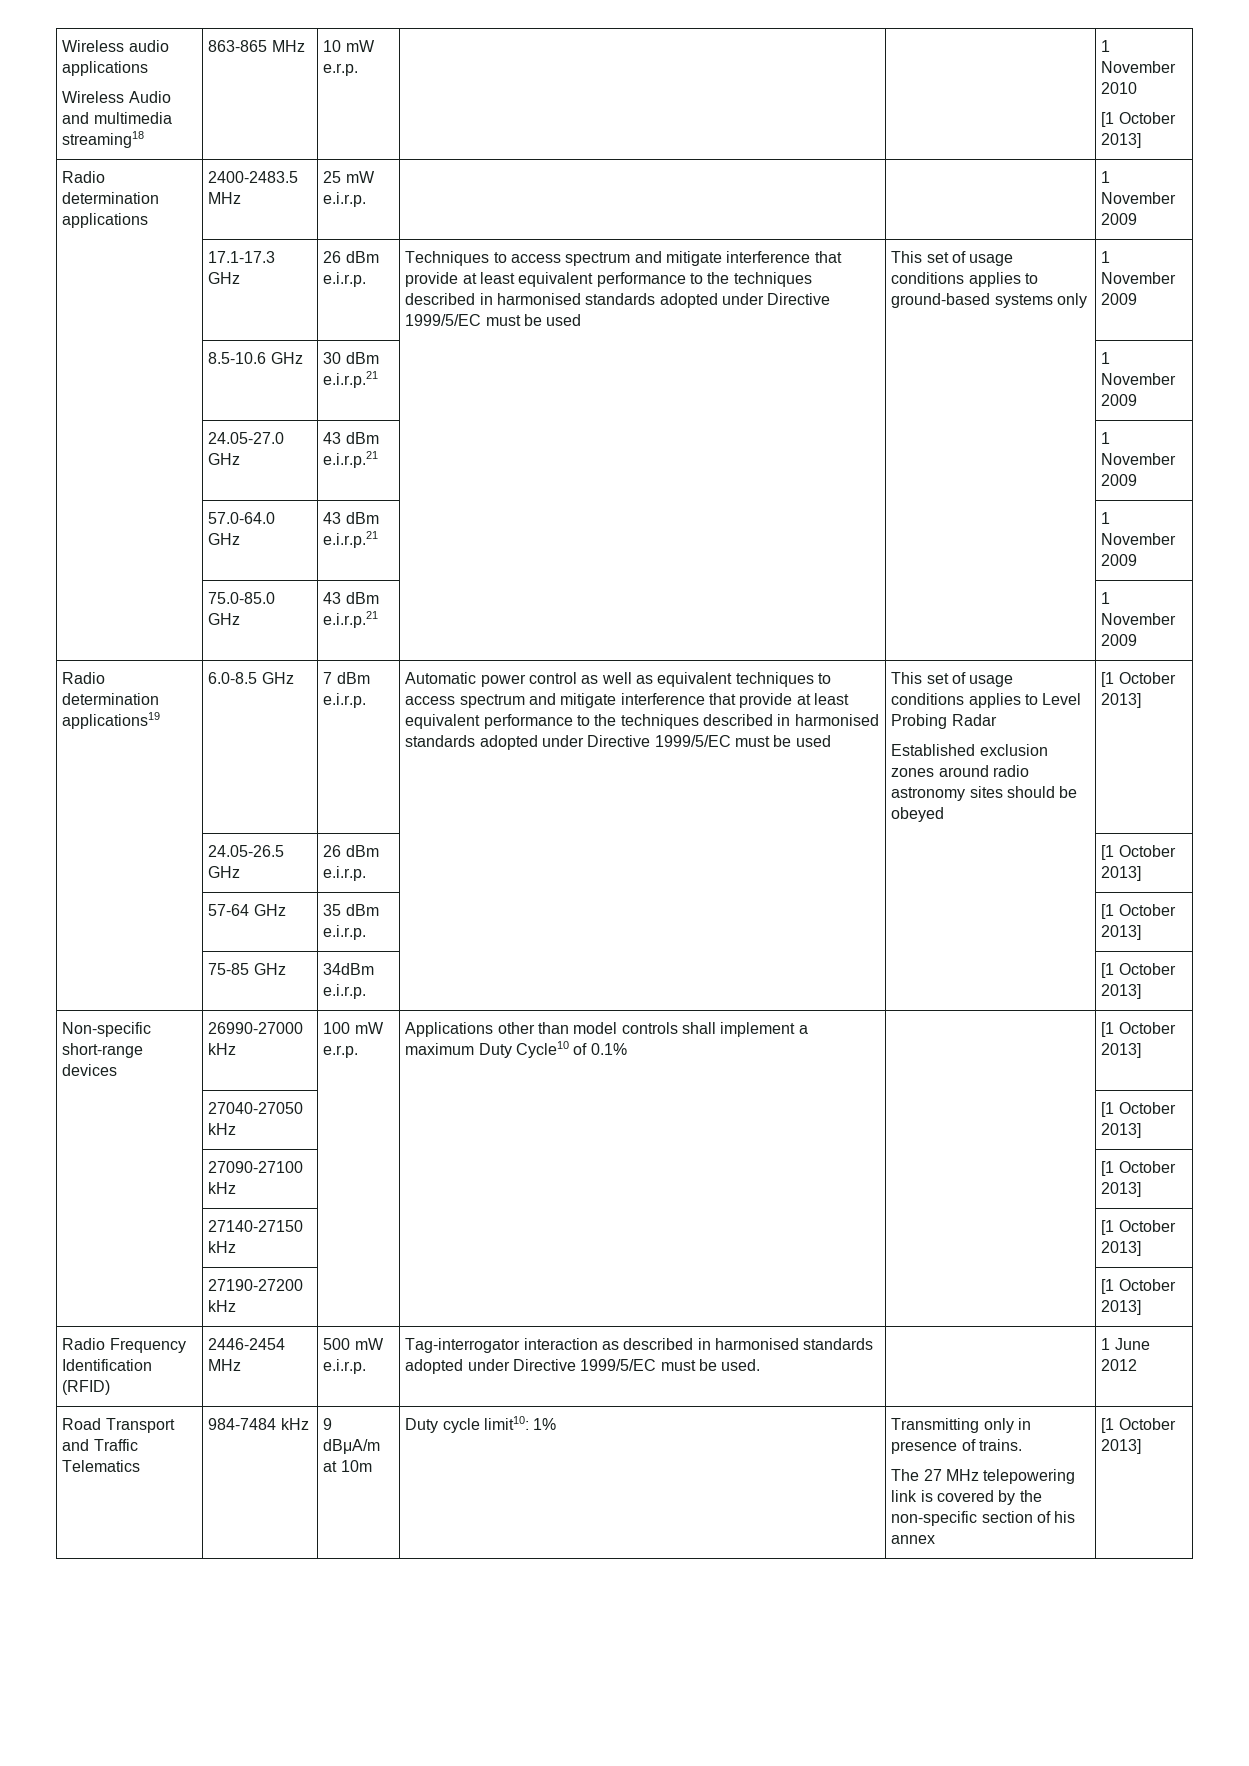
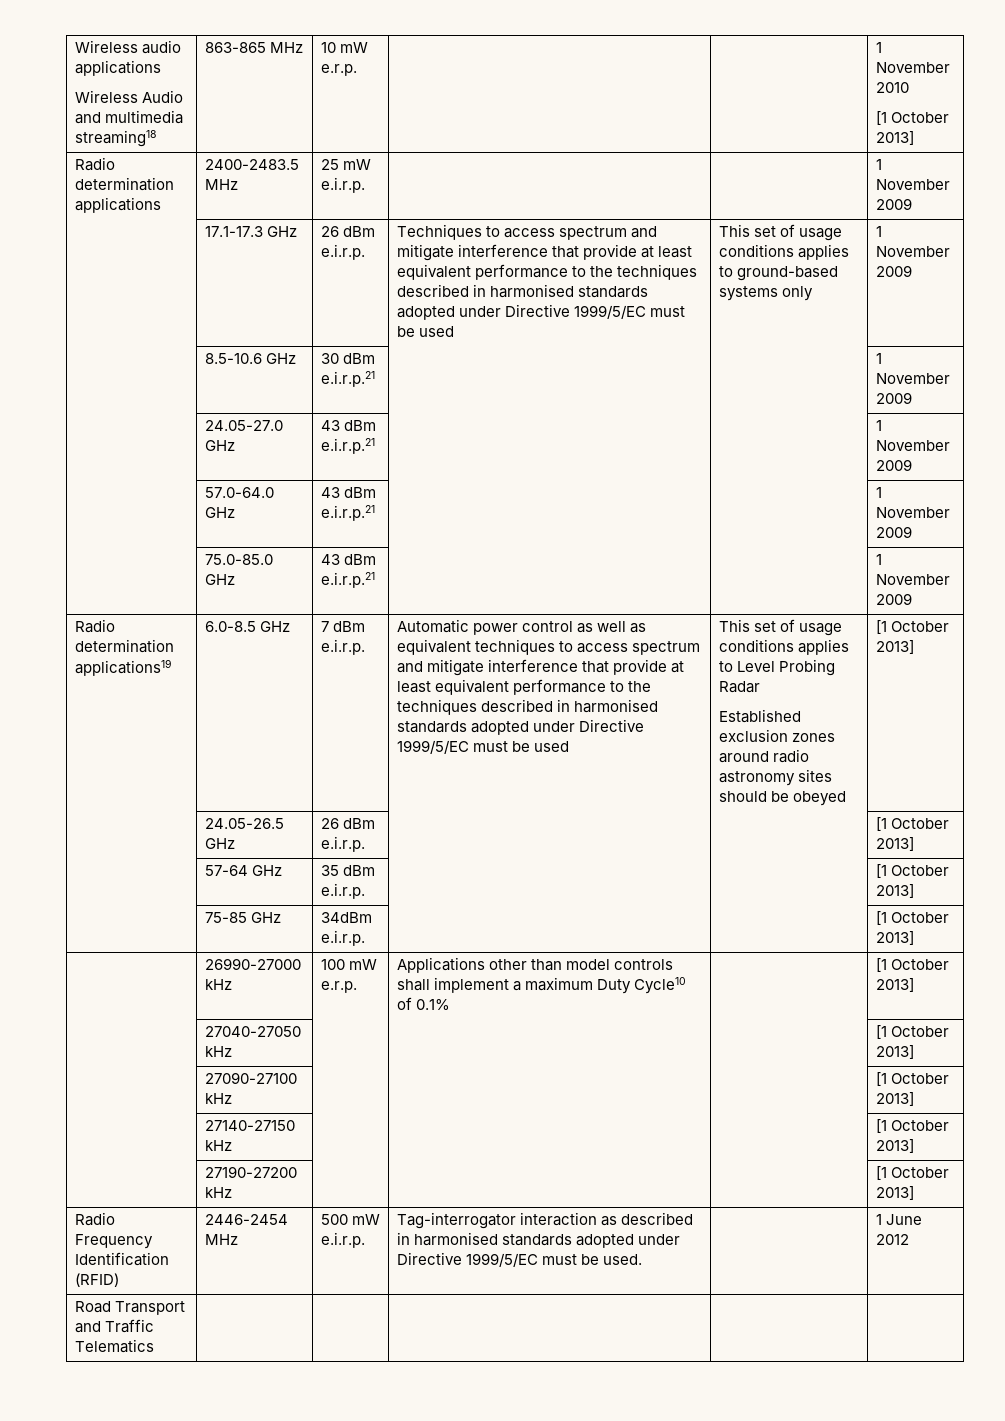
- Non-specific short-range devices | 26990-27000 kHz | 100 mW e.r.p. | Applications other than model controls shall implement a maximum Duty Cycle10 of 0.1% | | [1 October 2013]
+ | 26990-27000 kHz | 100 mW e.r.p. | Applications other than model controls shall implement a maximum Duty Cycle10 of 0.1% | | [1 October 2013]
- Road Transport and Traffic Telematics | 984-7484 kHz | 9 dBμA/m at 10m | Duty cycle limit10: 1% | Transmitting only in presence of trains.
- The 27 MHz telepowering link is covered by the non-specific section of his annex | [1 October 2013]
+ Road Transport and Traffic Telematics | | | | |

